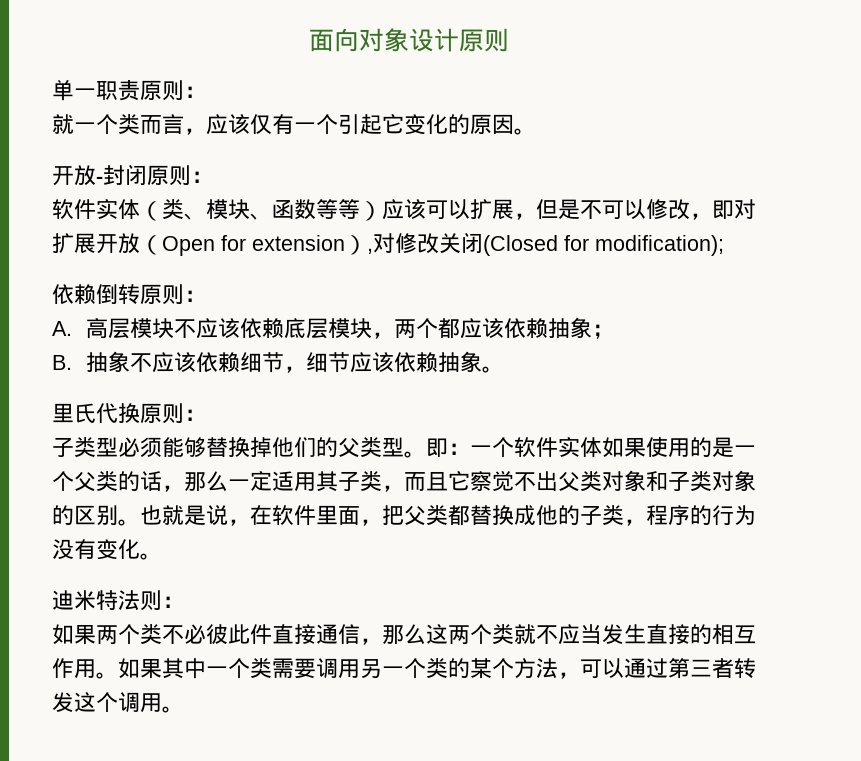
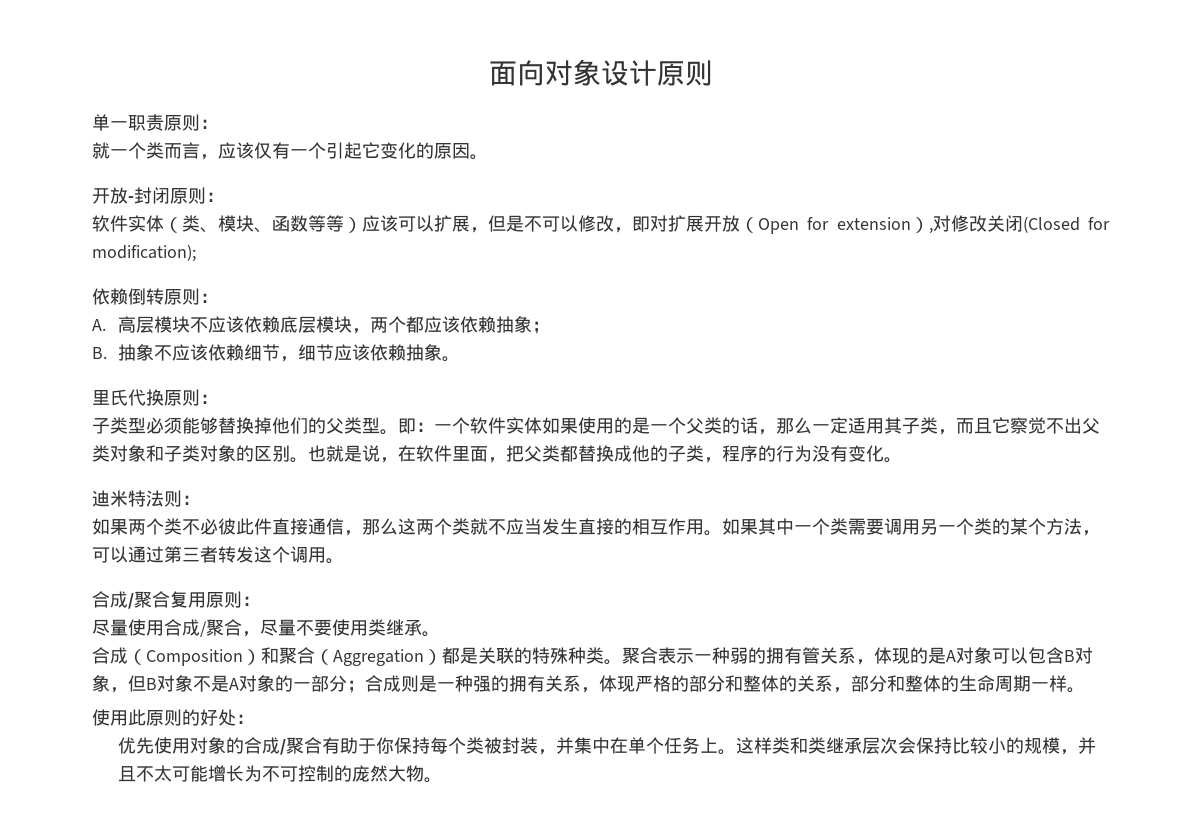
+ 合成/聚合复用原则：
+ 尽量使用合成/聚合，尽量不要使用类继承。
+ 合成（Composition）和聚合（Aggregation）都是关联的特殊种类。聚合表示一种弱的拥有管关系，体现的是A对象可以包含B对象，但B对象不是A对象的一部分；合成则是一种强的拥有关系，体现严格的部分和整体的关系，部分和整体的生命周期一样。
+ 使用此原则的好处：
+ 优先使用对象的合成/聚合有助于你保持每个类被封装，并集中在单个任务上。这样类和类继承层次会保持比较小的规模，并且不太可能增长为不可控制的庞然大物。

